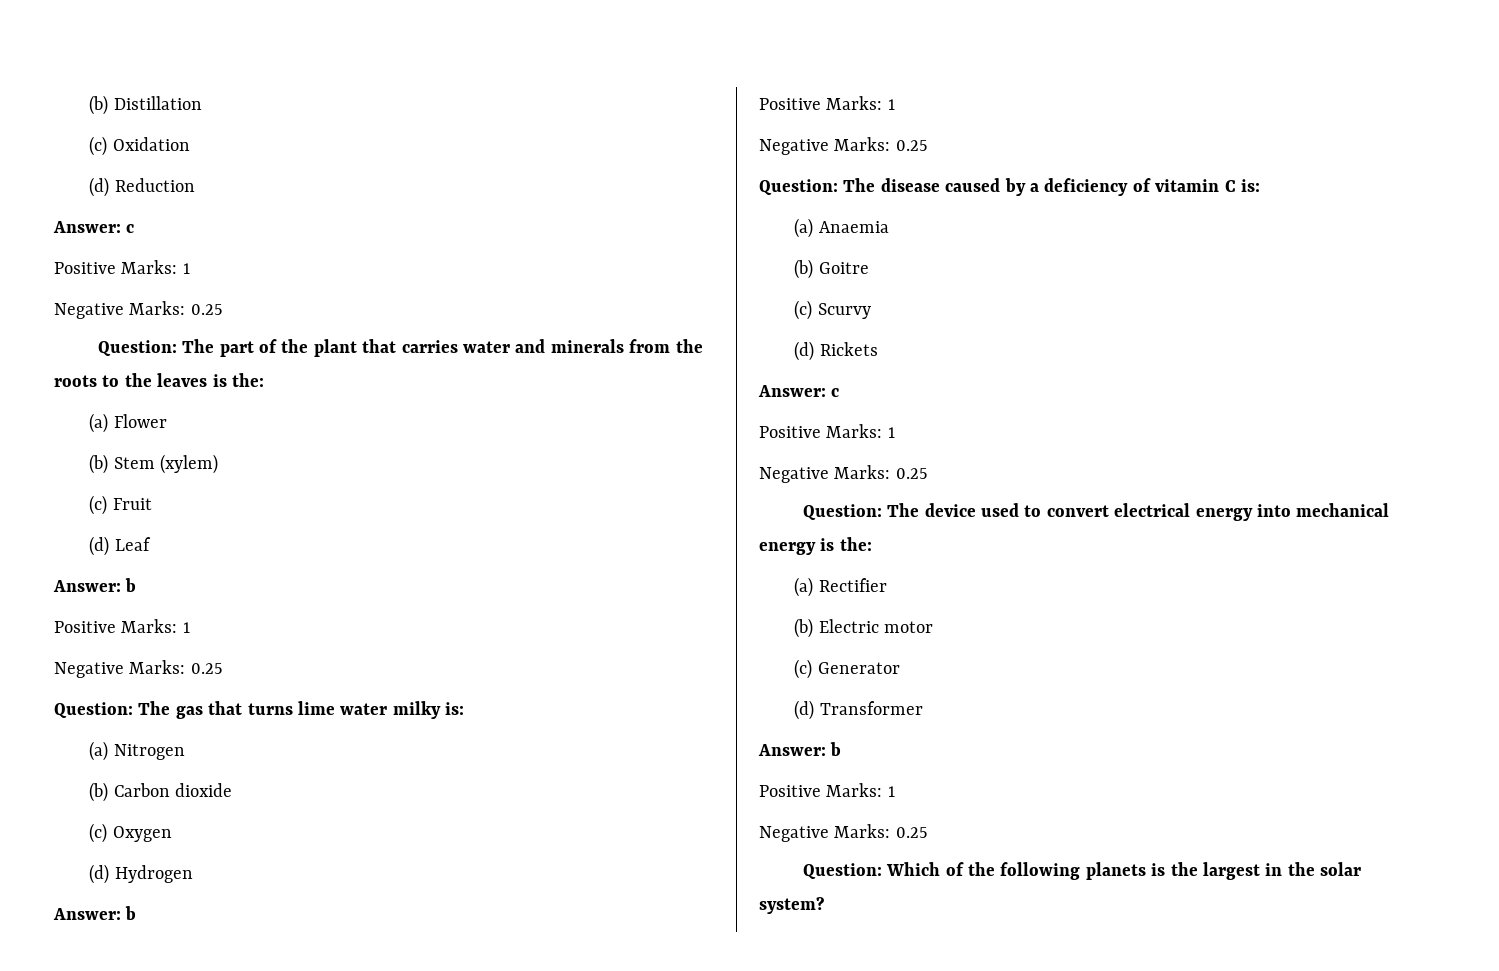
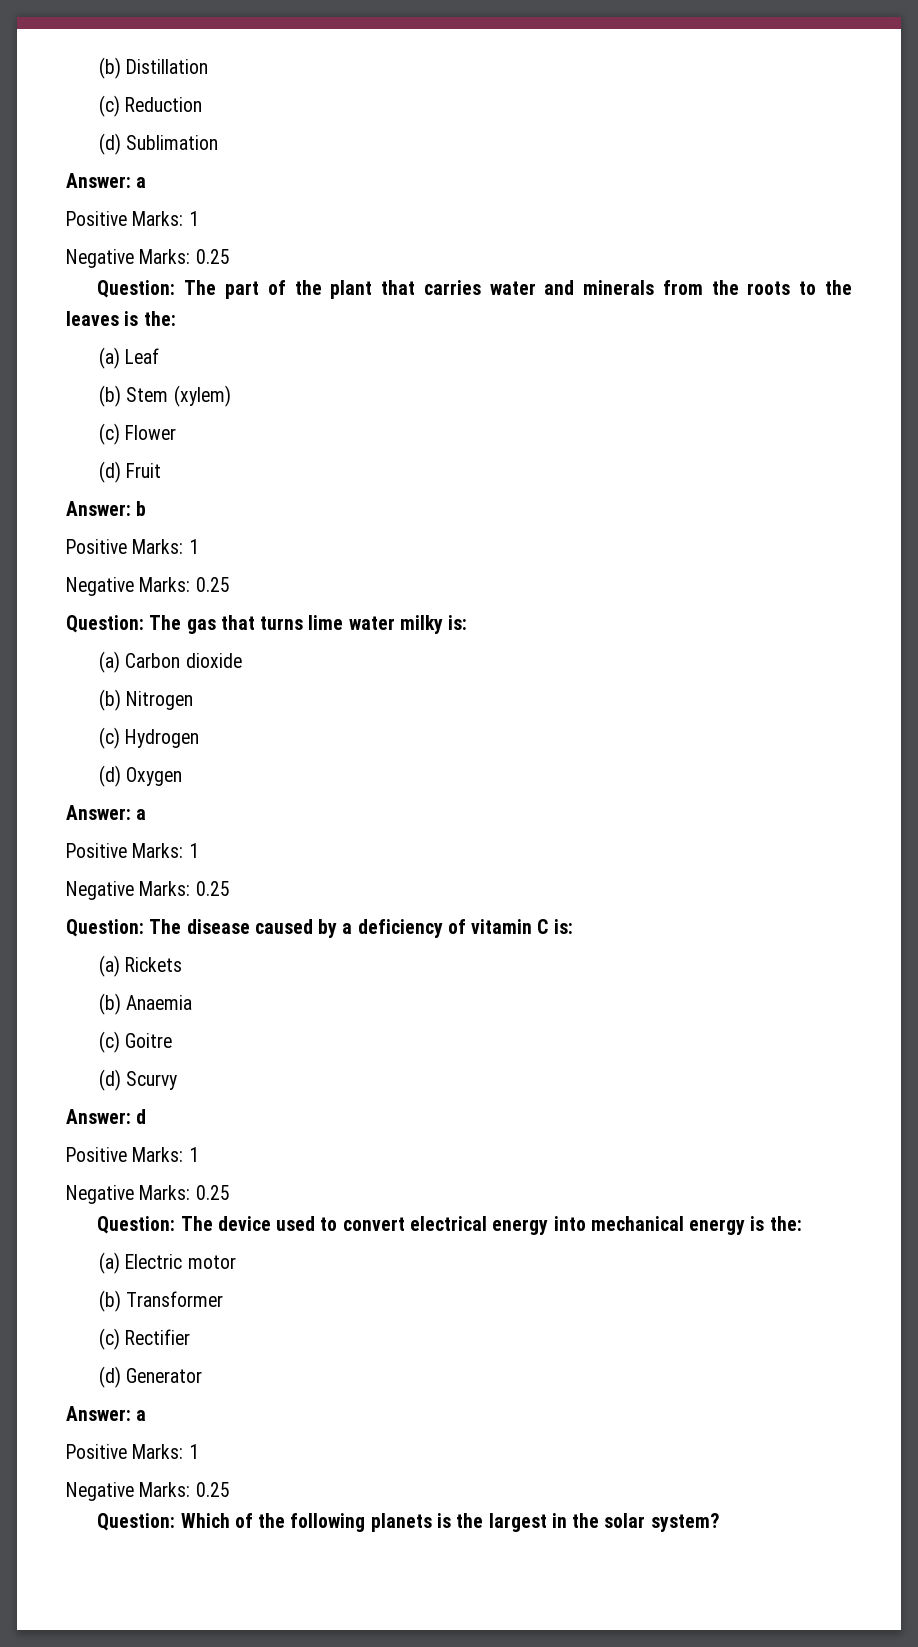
- (c) Oxidation
- (d) Reduction
- Answer: c
+ (c) Reduction
+ (d) Sublimation
+ Answer: a
- (a) Flower
+ (a) Leaf
- (c) Fruit
- (d) Leaf
+ (c) Flower
+ (d) Fruit
- (a) Nitrogen
- (b) Carbon dioxide
+ (a) Carbon dioxide
- (c) Oxygen
- (d) Hydrogen
- Answer: b
+ (b) Nitrogen
+ (c) Hydrogen
+ (d) Oxygen
+ Answer: a
- (a) Anaemia
+ (a) Rickets
+ (b) Anaemia
- (b) Goitre
+ (c) Goitre
- (c) Scurvy
+ (d) Scurvy
- (d) Rickets
- Answer: c
+ Answer: d
- (a) Rectifier
- (b) Electric motor
+ (a) Electric motor
- (c) Generator
- (d) Transformer
- Answer: b
+ (b) Transformer
+ (c) Rectifier
+ (d) Generator
+ Answer: a

